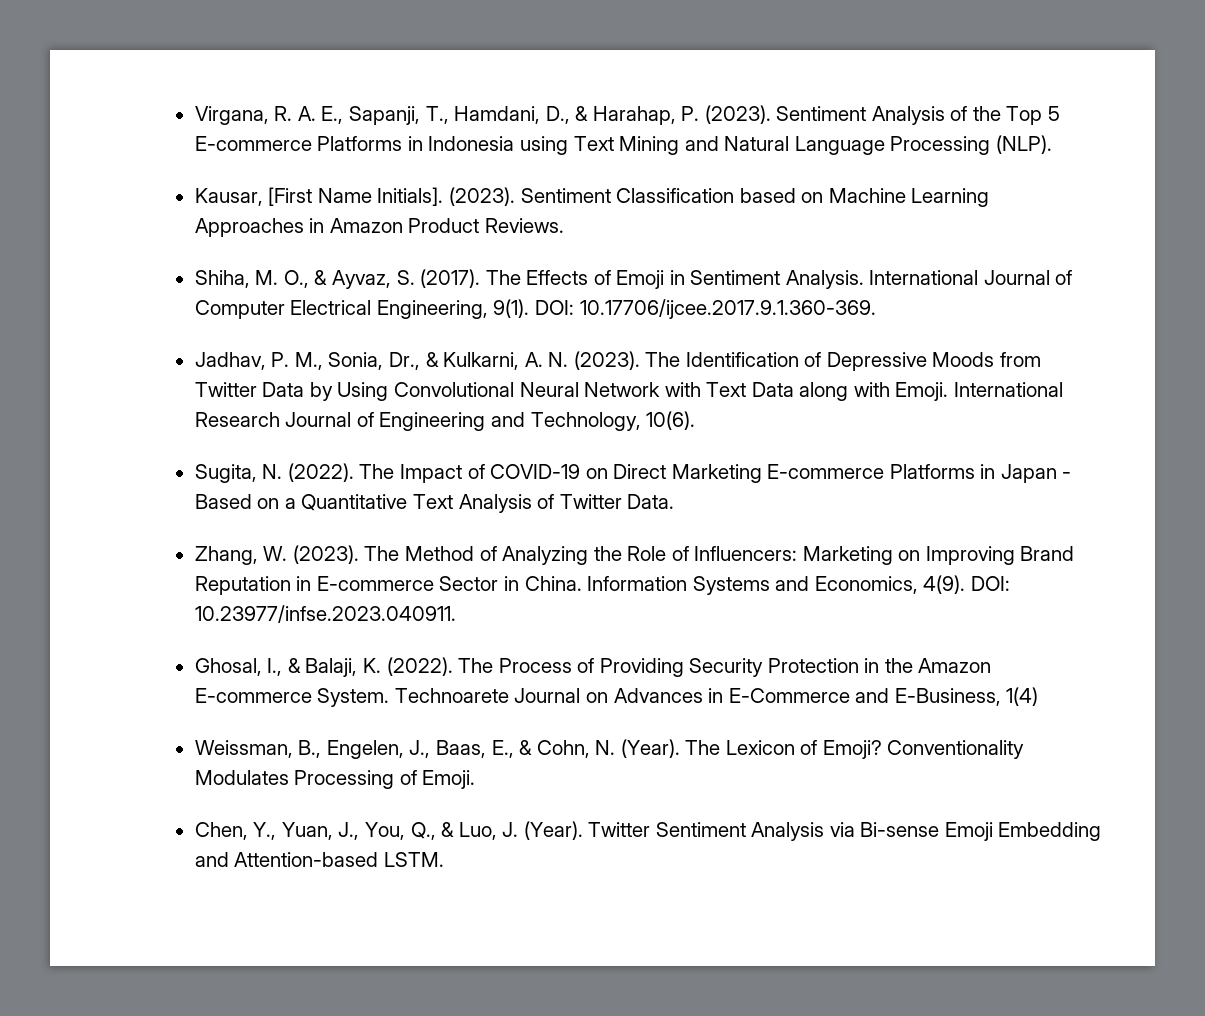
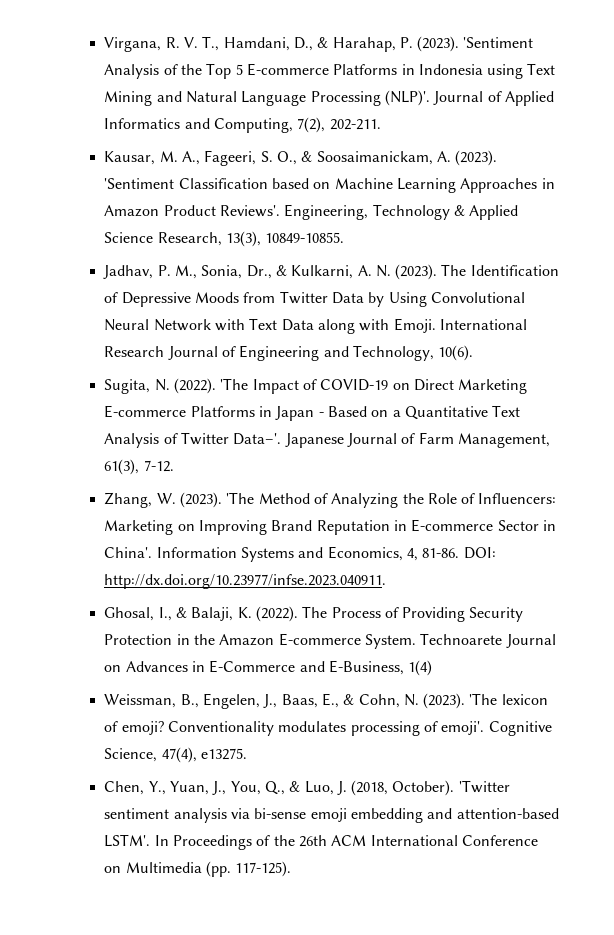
- Virgana, R. A. E., Sapanji, T., Hamdani, D., & Harahap, P. (2023).
+ Virgana, R. V. T., Hamdani, D., & Harahap, P. (2023).
- Sentiment Analysis of the Top 5 E-commerce Platforms in Indonesia using Text Mining and Natural Language Processing (NLP).
- Kausar, [First Name Initials]. (2023). Sentiment Classification based on Machine Learning Approaches in Amazon Product Reviews.
- Shiha, M. O., & Ayvaz, S. (2017). The Effects of Emoji in Sentiment Analysis. International Journal of Computer Electrical Engineering, 9(1). DOI: 10.17706/ijcee.2017.9.1.360-369.
+ 'Sentiment Analysis of the Top 5 E-commerce Platforms in Indonesia using Text Mining and Natural Language Processing (NLP)'. Journal of Applied Informatics and Computing, 7(2), 202-211.
+ Kausar, M. A., Fageeri, S. O., & Soosaimanickam, A. (2023). 'Sentiment Classification based on Machine Learning Approaches in Amazon Product Reviews'. Engineering, Technology & Applied Science Research, 13(3), 10849-10855.
- The Impact of COVID-19 on Direct Marketing E-commerce Platforms in Japan - Based on a Quantitative Text Analysis of Twitter Data.
+ 'The Impact of COVID-19 on Direct Marketing E-commerce Platforms in Japan - Based on a Quantitative Text Analysis of Twitter Data–'. Japanese Journal of Farm Management, 61(3), 7-12.
- The Method of Analyzing the Role of Influencers: Marketing on Improving Brand Reputation in E-commerce Sector in China.
+ 'The Method of Analyzing the Role of Influencers: Marketing on Improving Brand Reputation in E-commerce Sector in China'.
- Information Systems and Economics, 4(9). DOI: 10.23977/infse.2023.040911.
+ Information Systems and Economics, 4, 81-86. DOI: http://dx.doi.org/10.23977/infse.2023.040911.
- Weissman, B., Engelen, J., Baas, E., & Cohn, N. (Year). The Lexicon of Emoji? Conventionality Modulates Processing of Emoji.
+ Weissman, B., Engelen, J., Baas, E., & Cohn, N. (2023). 'The lexicon of emoji? Conventionality modulates processing of emoji'. Cognitive Science, 47(4), e13275.
- Chen, Y., Yuan, J., You, Q., & Luo, J. (Year). Twitter Sentiment Analysis via Bi-sense Emoji Embedding and Attention-based LSTM.
+ Chen, Y., Yuan, J., You, Q., & Luo, J. (2018, October). 'Twitter sentiment analysis via bi-sense emoji embedding and attention-based LSTM'. In Proceedings of the 26th ACM International Conference on Multimedia (pp. 117-125).

